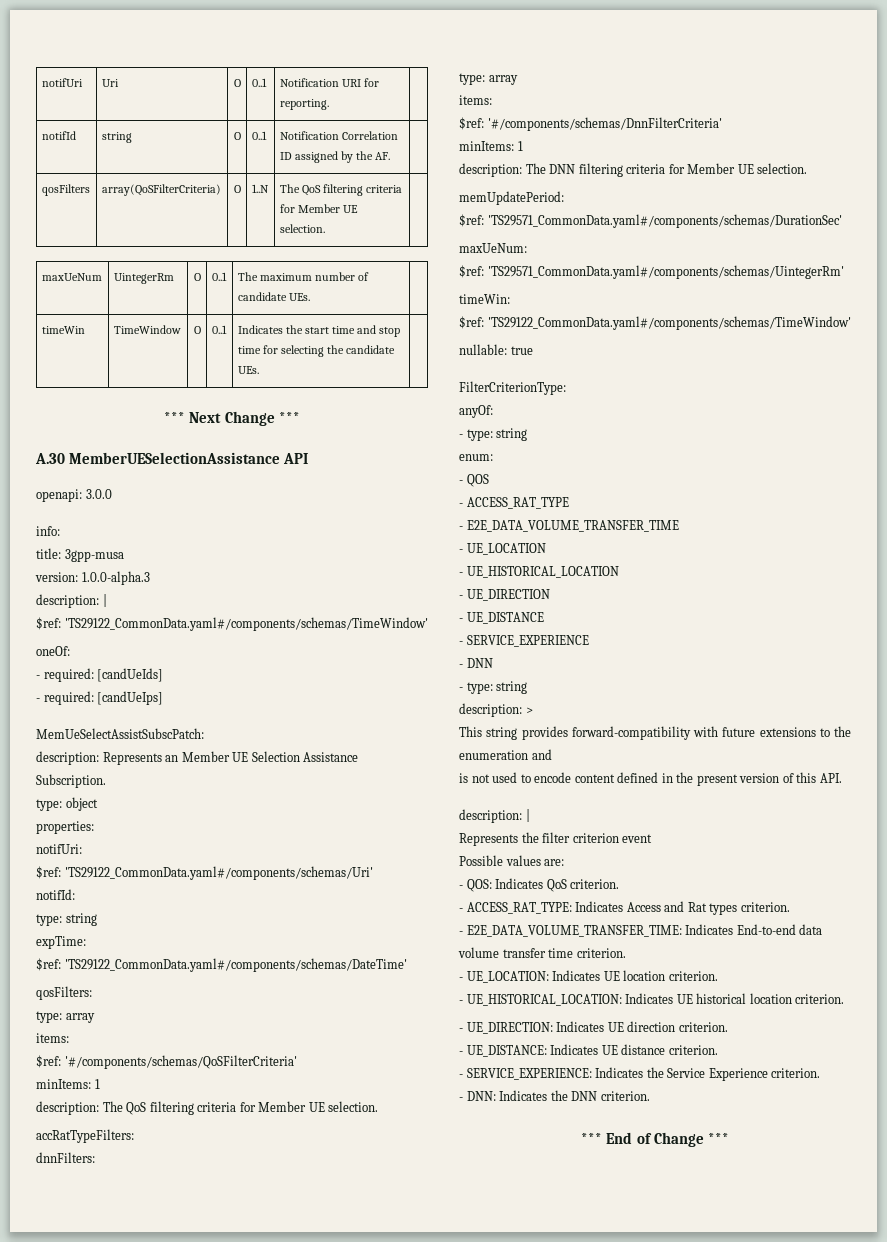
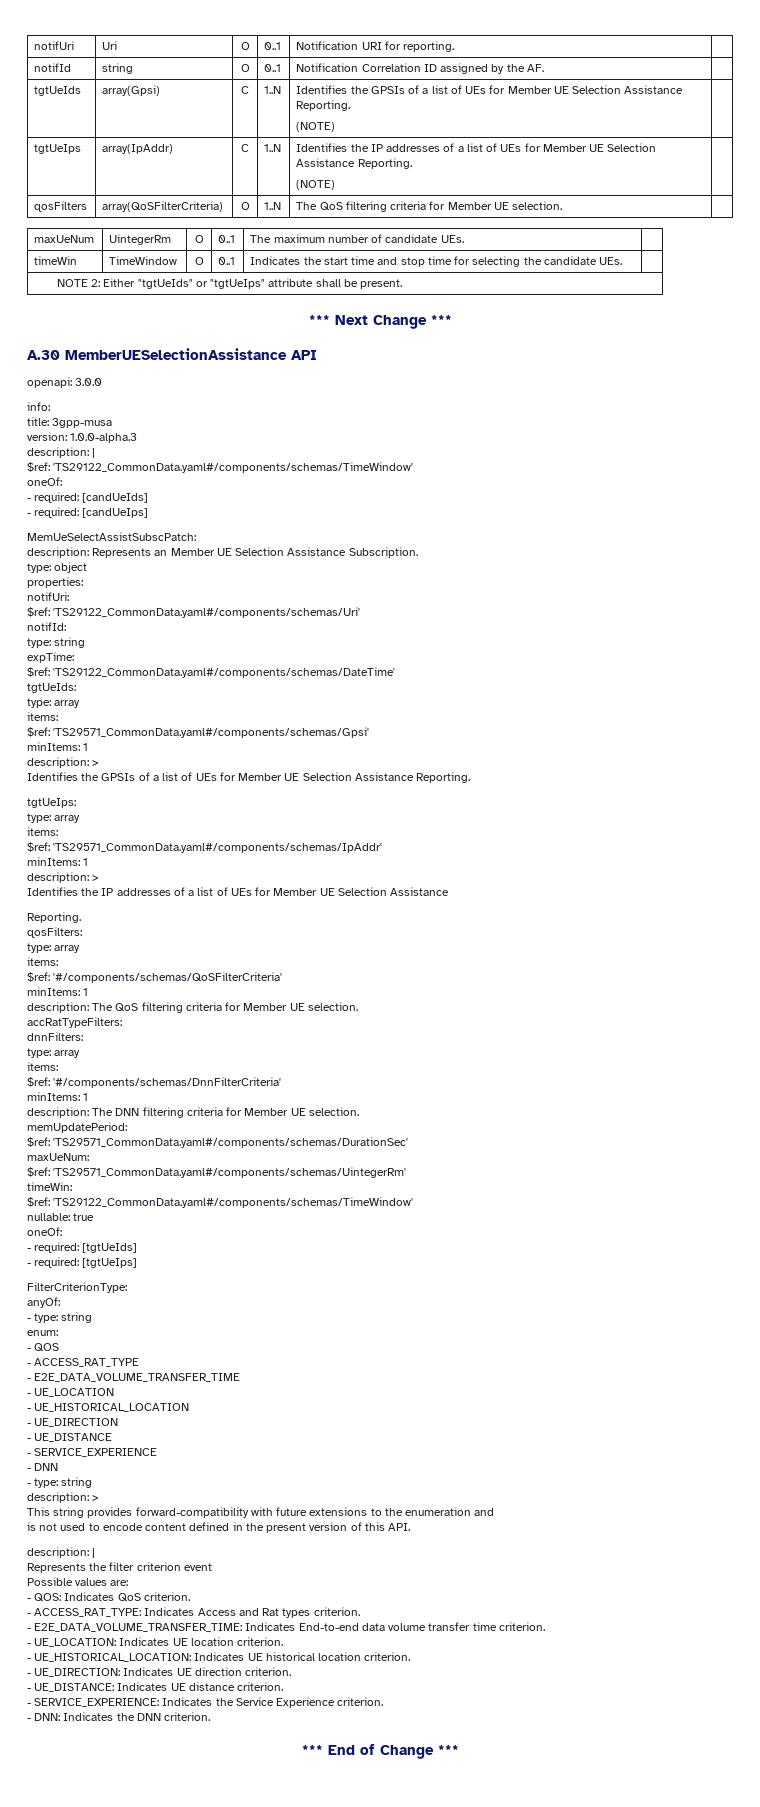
+ tgtUeIds | array(Gpsi) | C | 1..N | Identifies the GPSIs of a list of UEs for Member UE Selection Assistance Reporting.
+ (NOTE) |
+ tgtUeIps | array(IpAddr) | C | 1..N | Identifies the IP addresses of a list of UEs for Member UE Selection Assistance Reporting.
+ (NOTE) |
+ NOTE 2: Either "tgtUeIds" or "tgtUeIps" attribute shall be present.
+ tgtUeIds:
+ type: array
+ items:
+ $ref: 'TS29571_CommonData.yaml#/components/schemas/Gpsi'
+ minItems: 1
+ description: >
+ Identifies the GPSIs of a list of UEs for Member UE Selection Assistance Reporting.
+ tgtUeIps:
+ type: array
+ items:
+ $ref: 'TS29571_CommonData.yaml#/components/schemas/IpAddr'
+ minItems: 1
+ description: >
+ Identifies the IP addresses of a list of UEs for Member UE Selection Assistance
+ Reporting.
  nullable: true
+ oneOf:
+ - required: [tgtUeIds]
+ - required: [tgtUeIps]

